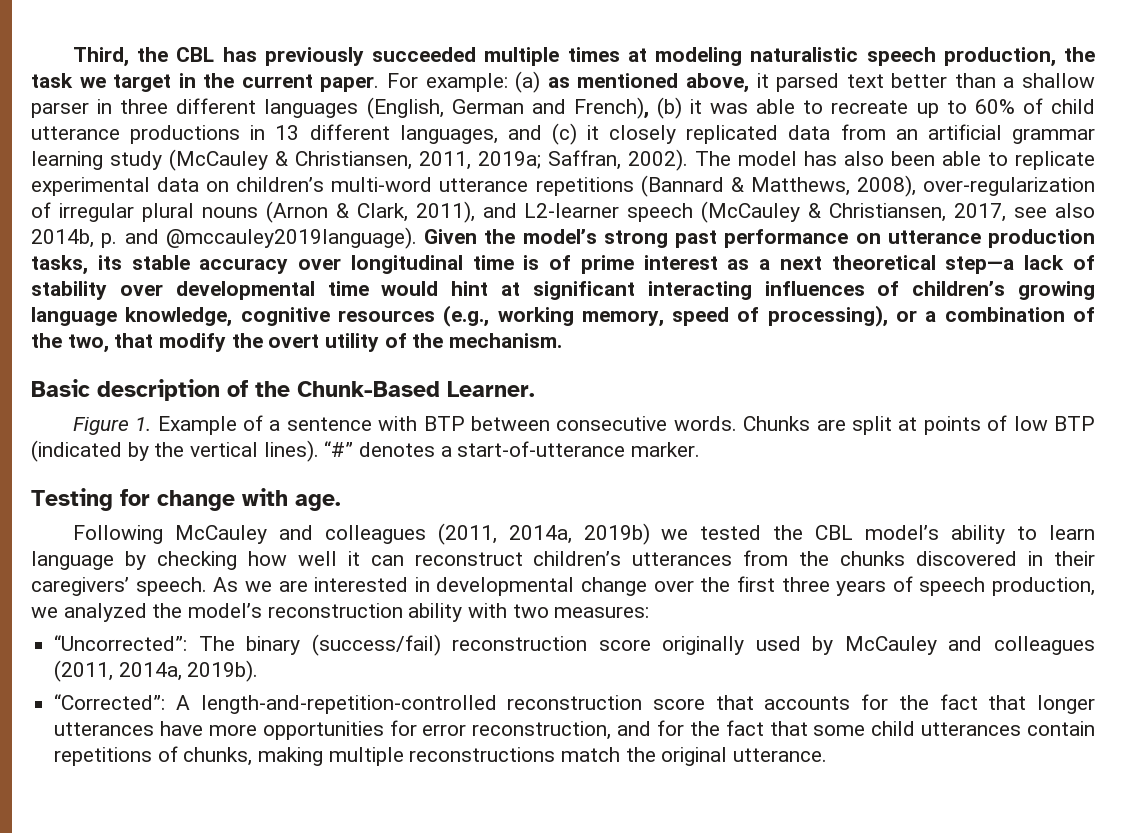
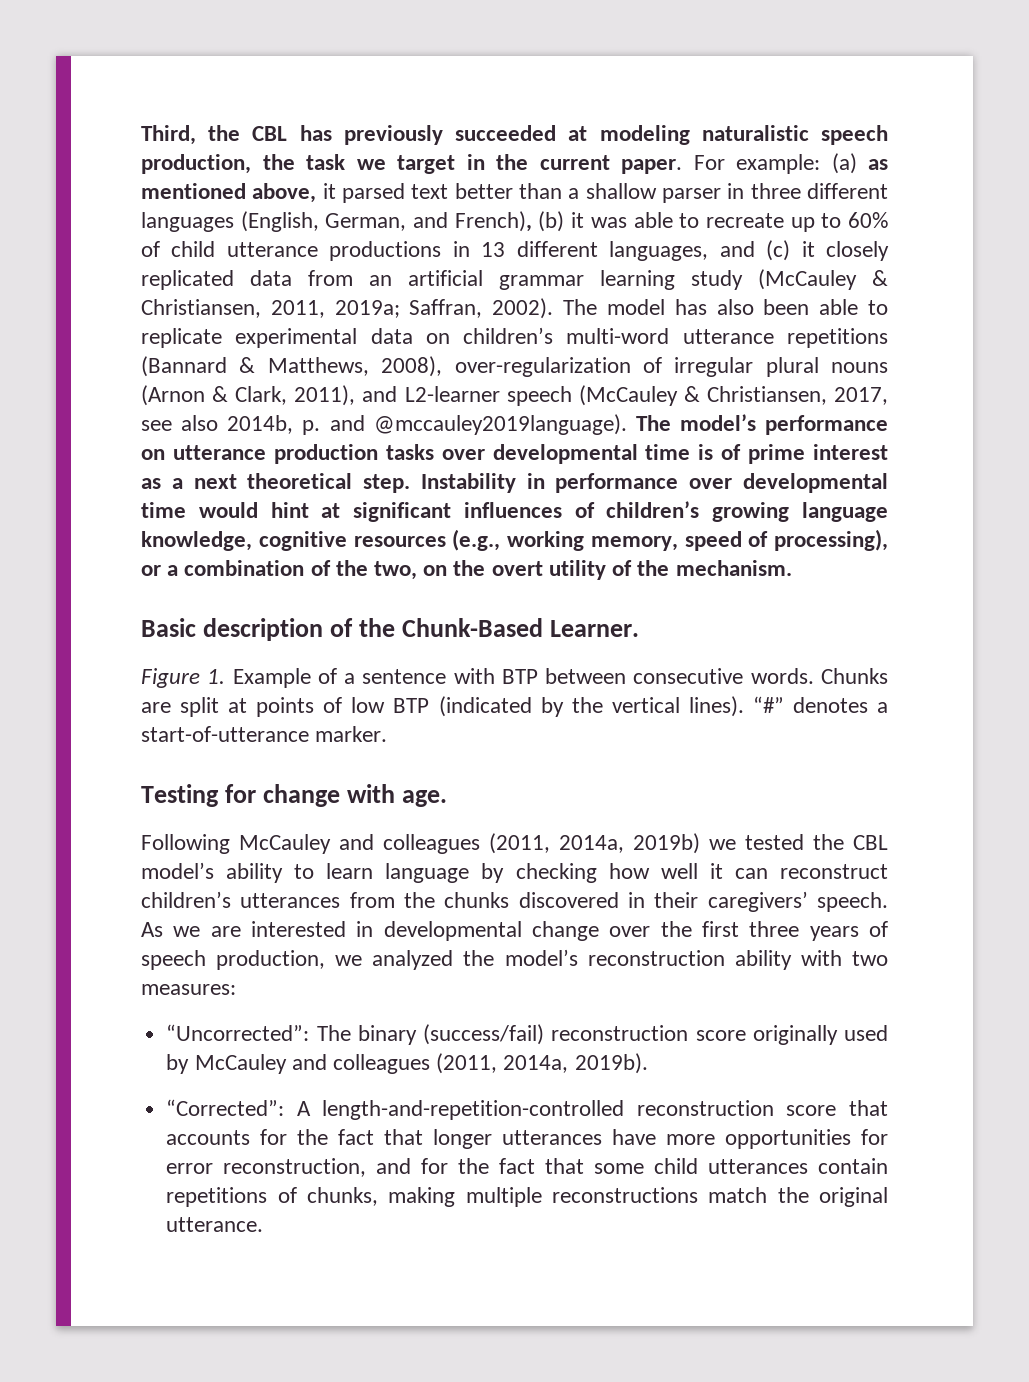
- Third, the CBL has previously succeeded multiple times at modeling naturalistic speech production, the task we target in the current paper.
+ Third, the CBL has previously succeeded at modeling naturalistic speech production, the task we target in the current paper.
- For example: (a) as mentioned above, it parsed text better than a shallow parser in three different languages (English, German and French), (b) it was able to recreate up to 60% of child utterance productions in 13 different languages, and (c) it closely replicated data from an artificial grammar learning study (McCauley & Christiansen, 2011, 2019a; Saffran, 2002).
+ For example: (a) as mentioned above, it parsed text better than a shallow parser in three different languages (English, German, and French), (b) it was able to recreate up to 60% of child utterance productions in 13 different languages, and (c) it closely replicated data from an artificial grammar learning study (McCauley & Christiansen, 2011, 2019a; Saffran, 2002).
- Given the model’s strong past performance on utterance production tasks, its stable accuracy over longitudinal time is of prime interest as a next theoretical step—a lack of stability over developmental time would hint at significant interacting influences of children’s growing language knowledge, cognitive resources (e.g., working memory, speed of processing), or a combination of the two, that modify the overt utility of the mechanism.
+ The model’s performance on utterance production tasks over developmental time is of prime interest as a next theoretical step. Instability in performance over developmental time would hint at significant influences of children’s growing language knowledge, cognitive resources (e.g., working memory, speed of processing), or a combination of the two, on the overt utility of the mechanism.

